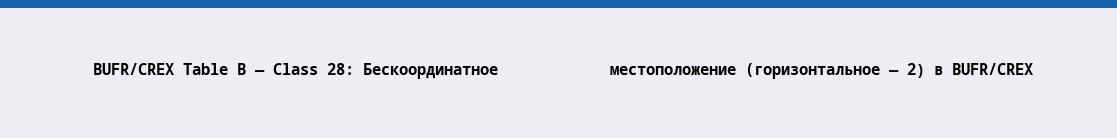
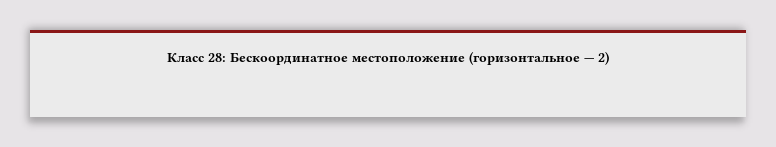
- BUFR/CREX Table B — Class 28: Бескоординатное местоположение (горизонтальное — 2) в BUFR/CREX
+ Класс 28: Бескоординатное местоположение (горизонтальное — 2)

